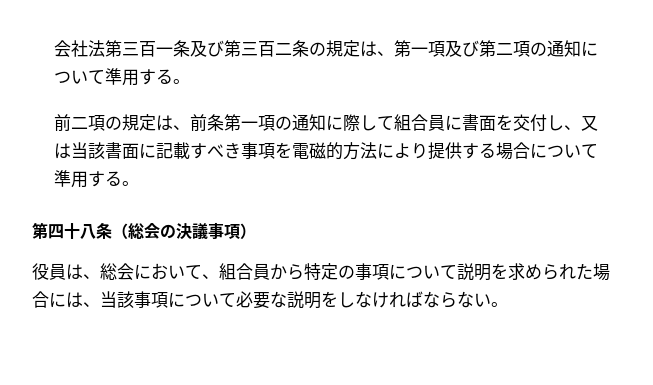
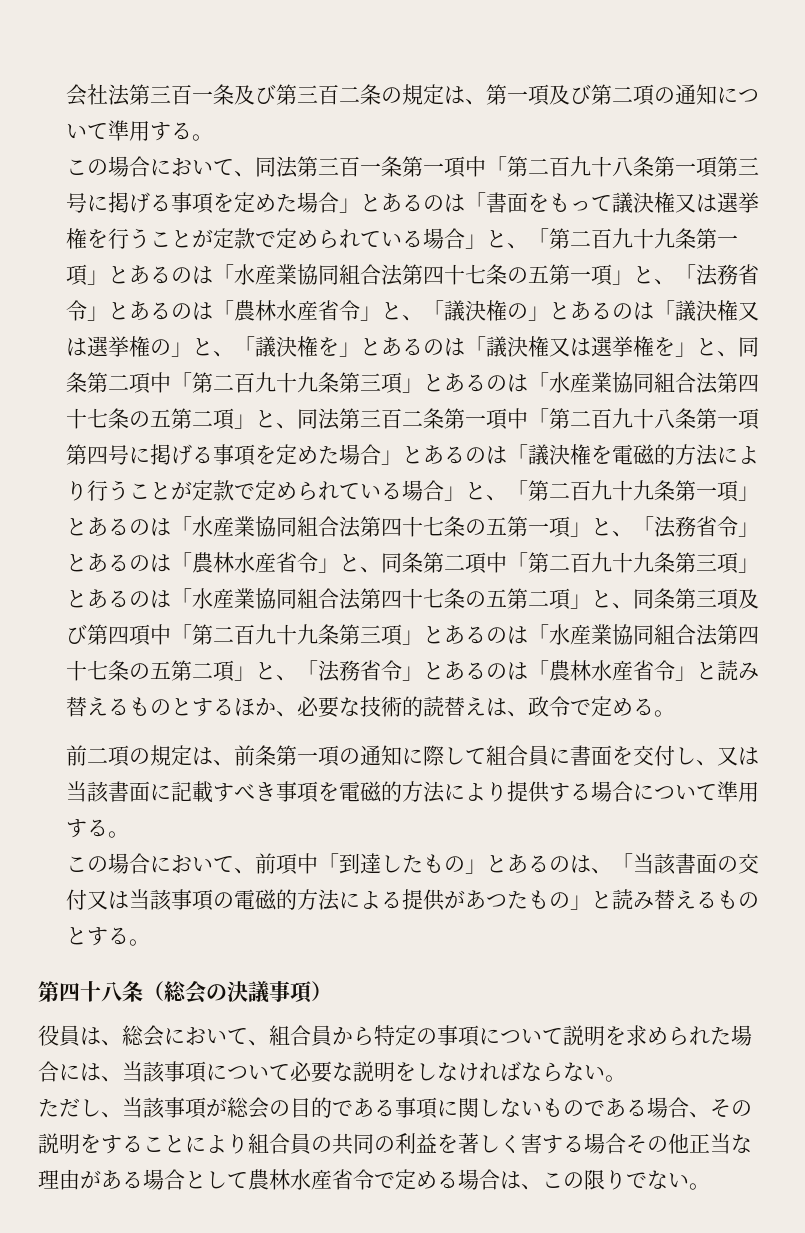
+ この場合において、同法第三百一条第一項中「第二百九十八条第一項第三号に掲げる事項を定めた場合」とあるのは「書面をもって議決権又は選挙権を行うことが定款で定められている場合」と、「第二百九十九条第一項」とあるのは「水産業協同組合法第四十七条の五第一項」と、「法務省令」とあるのは「農林水産省令」と、「議決権の」とあるのは「議決権又は選挙権の」と、「議決権を」とあるのは「議決権又は選挙権を」と、同条第二項中「第二百九十九条第三項」とあるのは「水産業協同組合法第四十七条の五第二項」と、同法第三百二条第一項中「第二百九十八条第一項第四号に掲げる事項を定めた場合」とあるのは「議決権を電磁的方法により行うことが定款で定められている場合」と、「第二百九十九条第一項」とあるのは「水産業協同組合法第四十七条の五第一項」と、「法務省令」とあるのは「農林水産省令」と、同条第二項中「第二百九十九条第三項」とあるのは「水産業協同組合法第四十七条の五第二項」と、同条第三項及び第四項中「第二百九十九条第三項」とあるのは「水産業協同組合法第四十七条の五第二項」と、「法務省令」とあるのは「農林水産省令」と読み替えるものとするほか、必要な技術的読替えは、政令で定める。
+ この場合において、前項中「到達したもの」とあるのは、「当該書面の交付又は当該事項の電磁的方法による提供があつたもの」と読み替えるものとする。
+ ただし、当該事項が総会の目的である事項に関しないものである場合、その説明をすることにより組合員の共同の利益を著しく害する場合その他正当な理由がある場合として農林水産省令で定める場合は、この限りでない。

